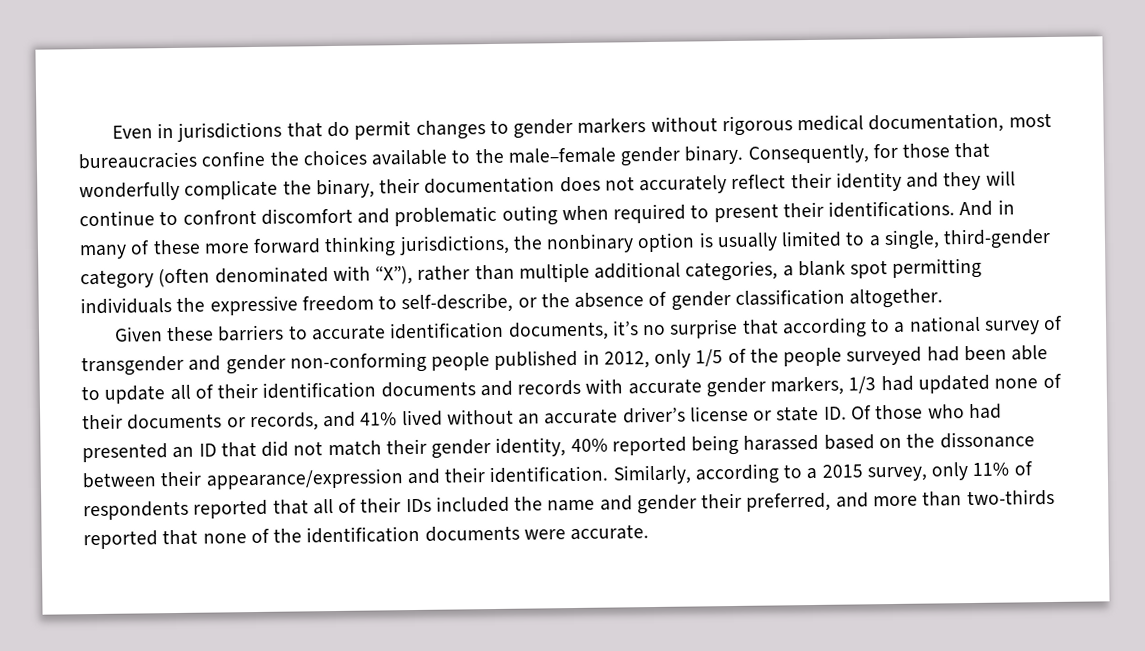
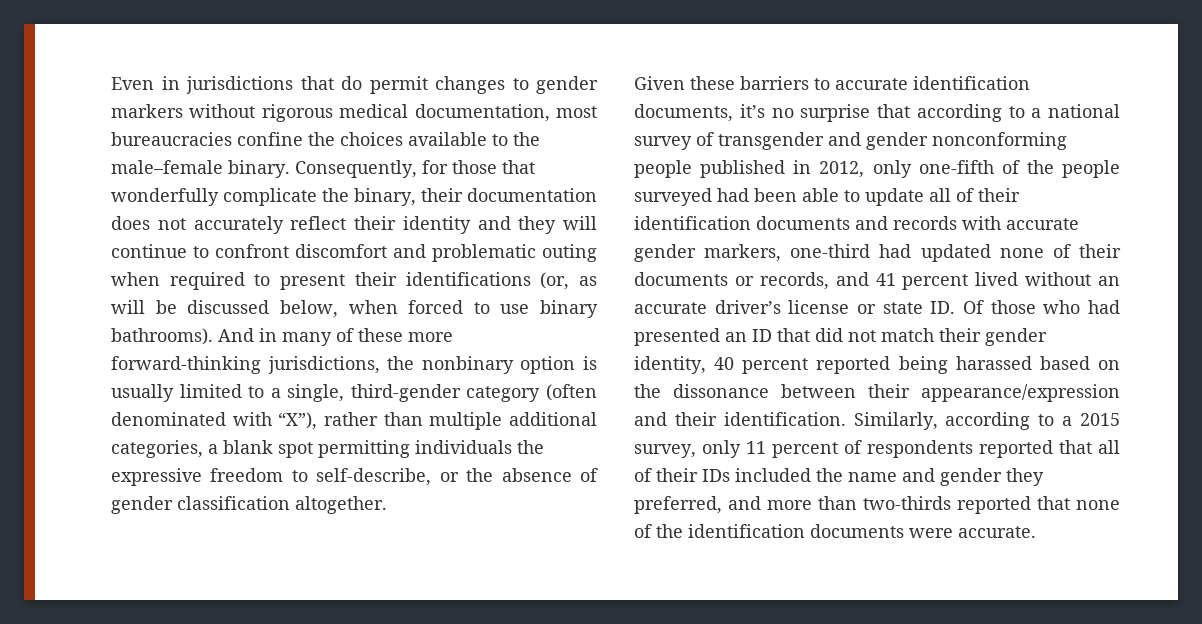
- Even in jurisdictions that do permit changes to gender markers without rigorous medical documentation, most bureaucracies confine the choices available to the male–female gender binary.
+ Even in jurisdictions that do permit changes to gender markers without rigorous medical documentation, most bureaucracies confine the choices available to the male–female binary.
- Consequently, for those that wonderfully complicate the binary, their documentation does not accurately reflect their identity and they will continue to confront discomfort and problematic outing when required to present their identifications.
+ Consequently, for those that wonderfully complicate the binary, their documentation does not accurately reflect their identity and they will continue to confront discomfort and problematic outing when required to present their identifications (or, as will be discussed below, when forced to use binary bathrooms).
- And in many of these more forward thinking jurisdictions, the nonbinary option is usually limited to a single, third-gender category (often denominated with “X”), rather than multiple additional categories, a blank spot permitting individuals the expressive freedom to self-describe, or the absence of gender classification altogether.
+ And in many of these more forward-thinking jurisdictions, the nonbinary option is usually limited to a single, third-gender category (often denominated with “X”), rather than multiple additional categories, a blank spot permitting individuals the expressive freedom to self-describe, or the absence of gender classification altogether.
- Given these barriers to accurate identification documents, it’s no surprise that according to a national survey of transgender and gender non-conforming people published in 2012, only 1/5 of the people surveyed had been able to update all of their identification documents and records with accurate gender markers, 1/3 had updated none of their documents or records, and 41% lived without an accurate driver’s license or state ID. Of those who had presented an ID that did not match their gender identity, 40% reported being harassed based on the dissonance between their appearance/expression and their identification.
+ Given these barriers to accurate identification documents, it’s no surprise that according to a national survey of transgender and gender nonconforming people published in 2012, only one-fifth of the people surveyed had been able to update all of their identification documents and records with accurate gender markers, one-third had updated none of their documents or records, and 41 percent lived without an accurate driver’s license or state ID. Of those who had presented an ID that did not match their gender identity, 40 percent reported being harassed based on the dissonance between their appearance/expression and their identification.
- Similarly, according to a 2015 survey, only 11% of respondents reported that all of their IDs included the name and gender their preferred, and more than two-thirds reported that none of the identification documents were accurate.
+ Similarly, according to a 2015 survey, only 11 percent of respondents reported that all of their IDs included the name and gender they preferred, and more than two-thirds reported that none of the identification documents were accurate.

